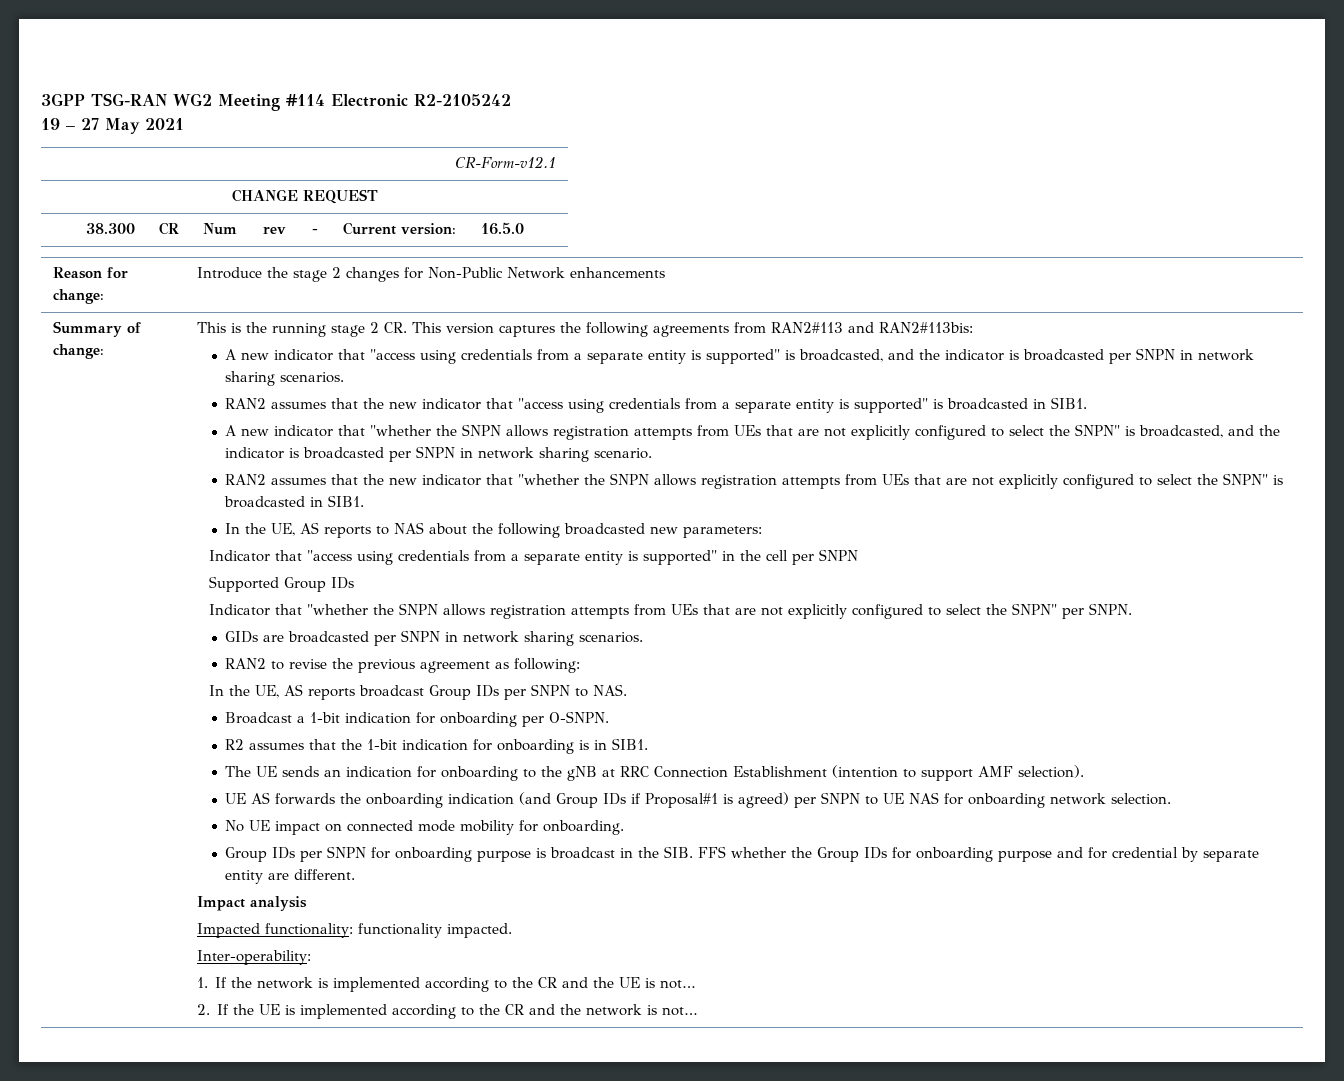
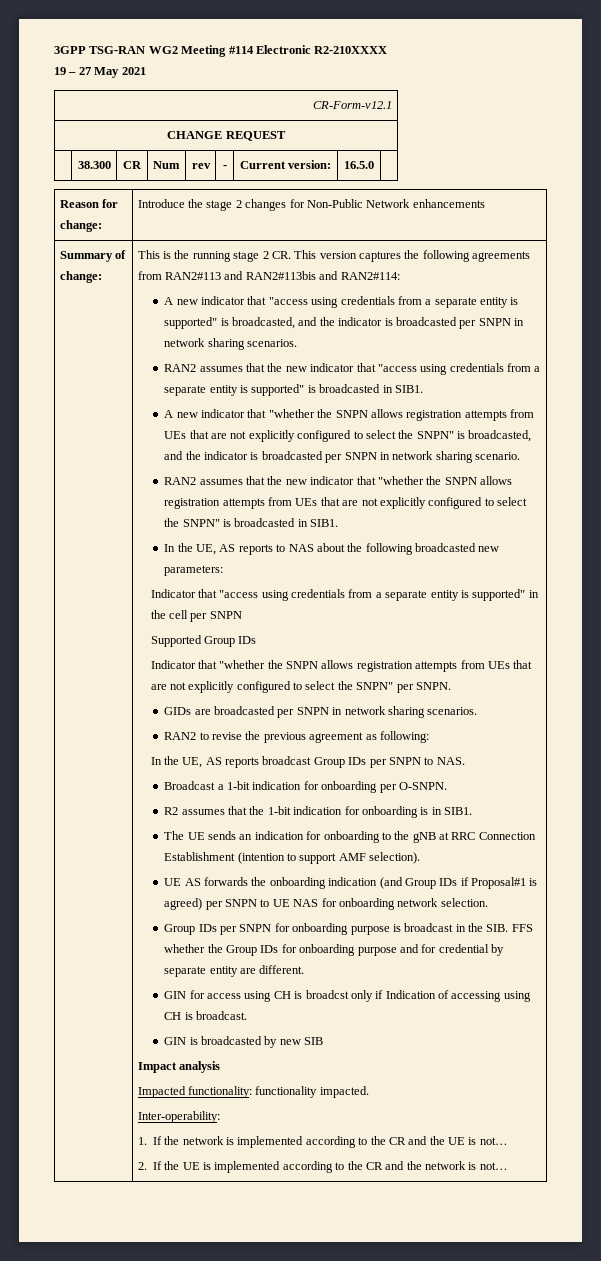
- 3GPP TSG-RAN WG2 Meeting #114 Electronic R2-2105242
+ 3GPP TSG-RAN WG2 Meeting #114 Electronic R2-210XXXX
- This is the running stage 2 CR. This version captures the following agreements from RAN2#113 and RAN2#113bis:
+ This is the running stage 2 CR. This version captures the following agreements from RAN2#113 and RAN2#113bis and RAN2#114:
- No UE impact on connected mode mobility for onboarding.
+ GIN for access using CH is broadcst only if Indication of accessing using CH is broadcast.
+ GIN is broadcasted by new SIB

